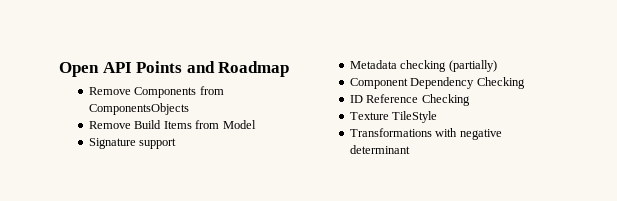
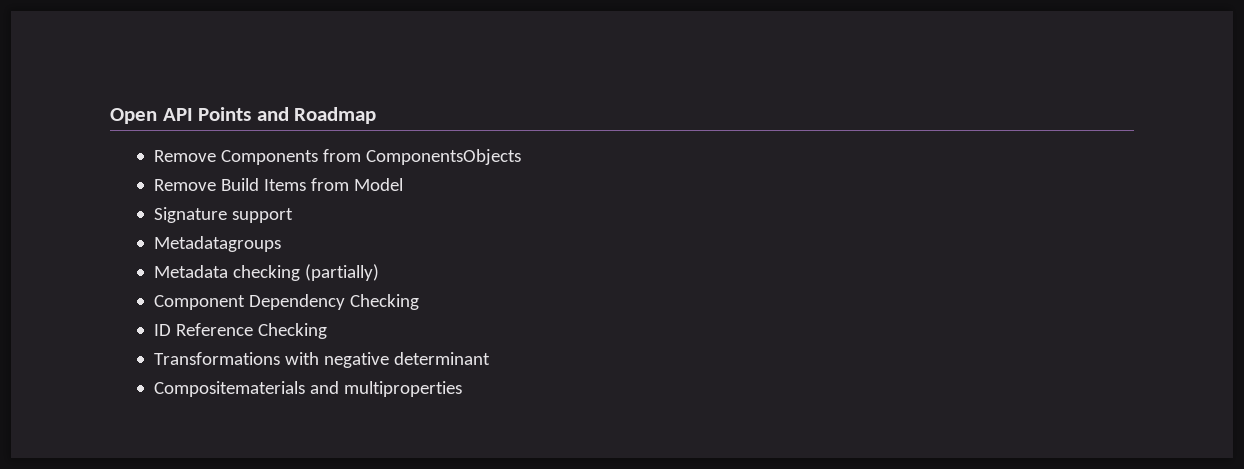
+ Metadatagroups
- Texture TileStyle
+ Compositematerials and multiproperties

